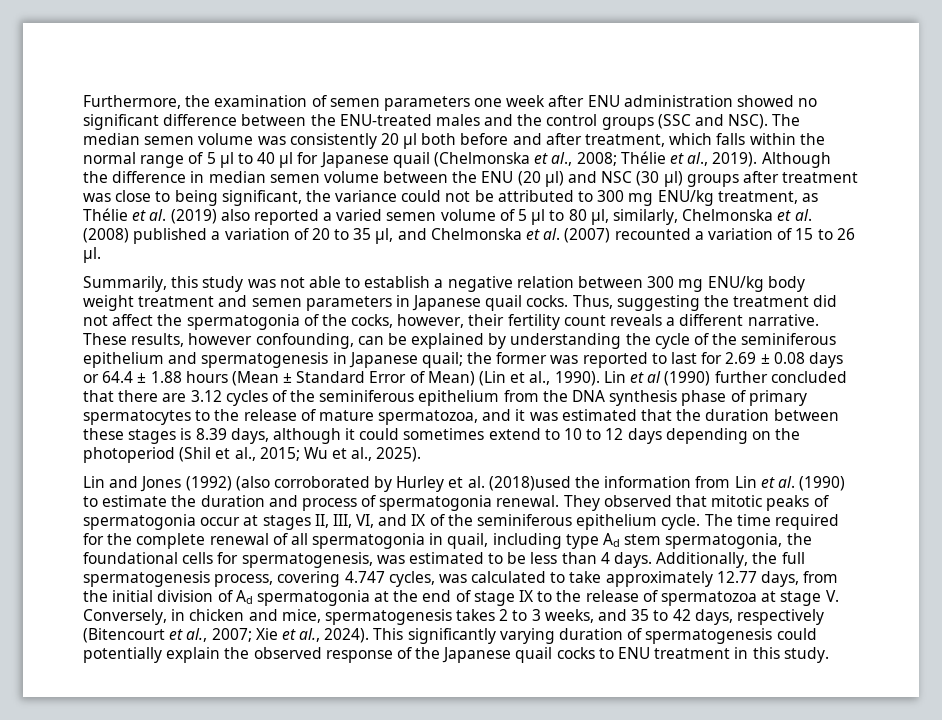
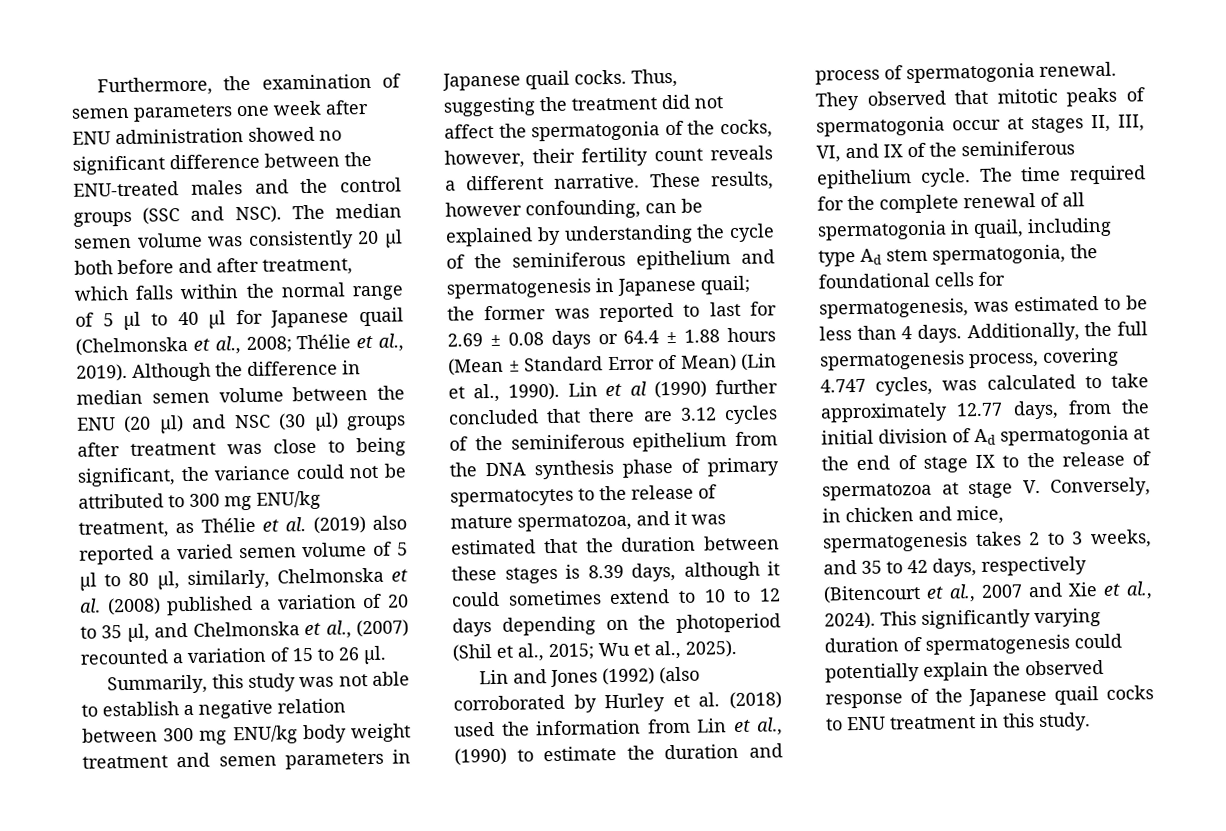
- Although the difference in median semen volume between the ENU (20 µl) and NSC (30 µl) groups after treatment was close to being significant, the variance could not be attributed to 300 mg ENU/kg treatment, as Thélie et al. (2019) also reported a varied semen volume of 5 µl to 80 µl, similarly, Chelmonska et al. (2008) published a variation of 20 to 35 µl, and Chelmonska et al. (2007) recounted a variation of 15 to 26 µl.
+ Although the difference in median semen volume between the ENU (20 µl) and NSC (30 µl) groups after treatment was close to being significant, the variance could not be attributed to 300 mg ENU/kg treatment, as Thélie et al. (2019) also reported a varied semen volume of 5 µl to 80 µl, similarly, Chelmonska et al. (2008) published a variation of 20 to 35 µl, and Chelmonska et al., (2007) recounted a variation of 15 to 26 µl.
- Lin and Jones (1992) (also corroborated by Hurley et al. (2018)used the information from Lin et al. (1990) to estimate the duration and process of spermatogonia renewal.
+ Lin and Jones (1992) (also corroborated by Hurley et al. (2018) used the information from Lin et al., (1990) to estimate the duration and process of spermatogonia renewal.
- Additionally, the full spermatogenesis process, covering 4.747 cycles, was calculated to take approximately 12.77 days, from the initial division of Ad spermatogonia at the end of stage IX to the release of spermatozoa at stage V. Conversely, in chicken and mice, spermatogenesis takes 2 to 3 weeks, and 35 to 42 days, respectively (Bitencourt et al., 2007; Xie et al., 2024).
+ Additionally, the full spermatogenesis process, covering 4.747 cycles, was calculated to take approximately 12.77 days, from the initial division of Ad spermatogonia at the end of stage IX to the release of spermatozoa at stage V. Conversely, in chicken and mice, spermatogenesis takes 2 to 3 weeks, and 35 to 42 days, respectively (Bitencourt et al., 2007 and Xie et al., 2024).

